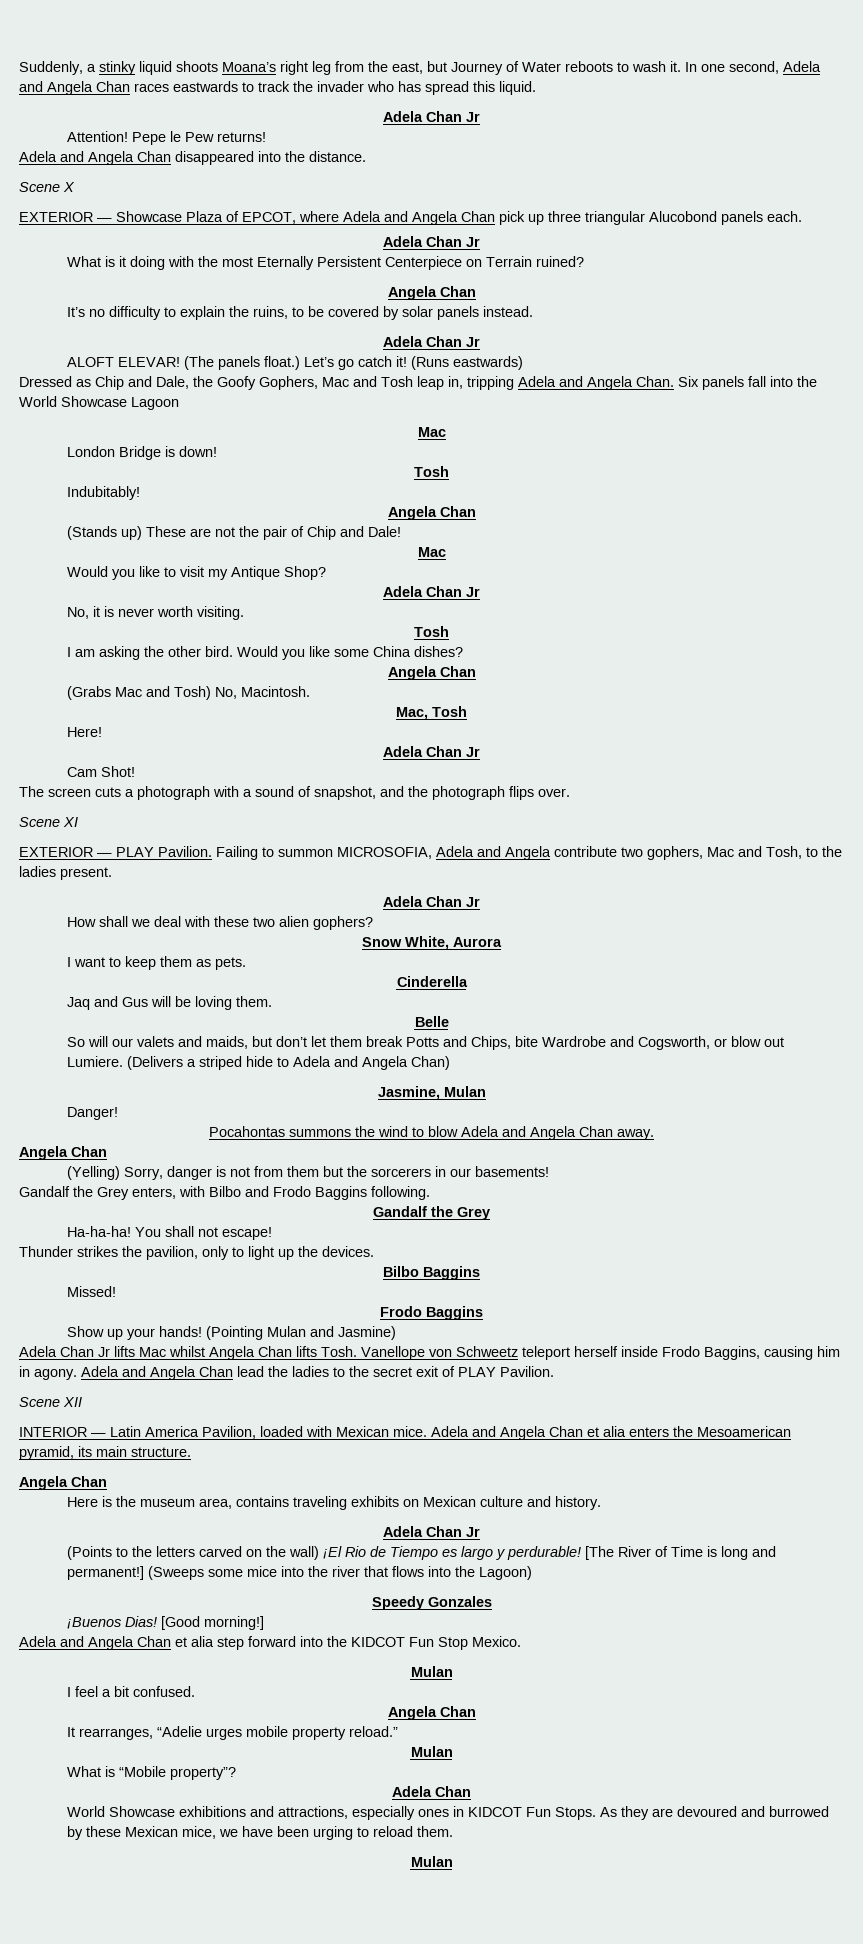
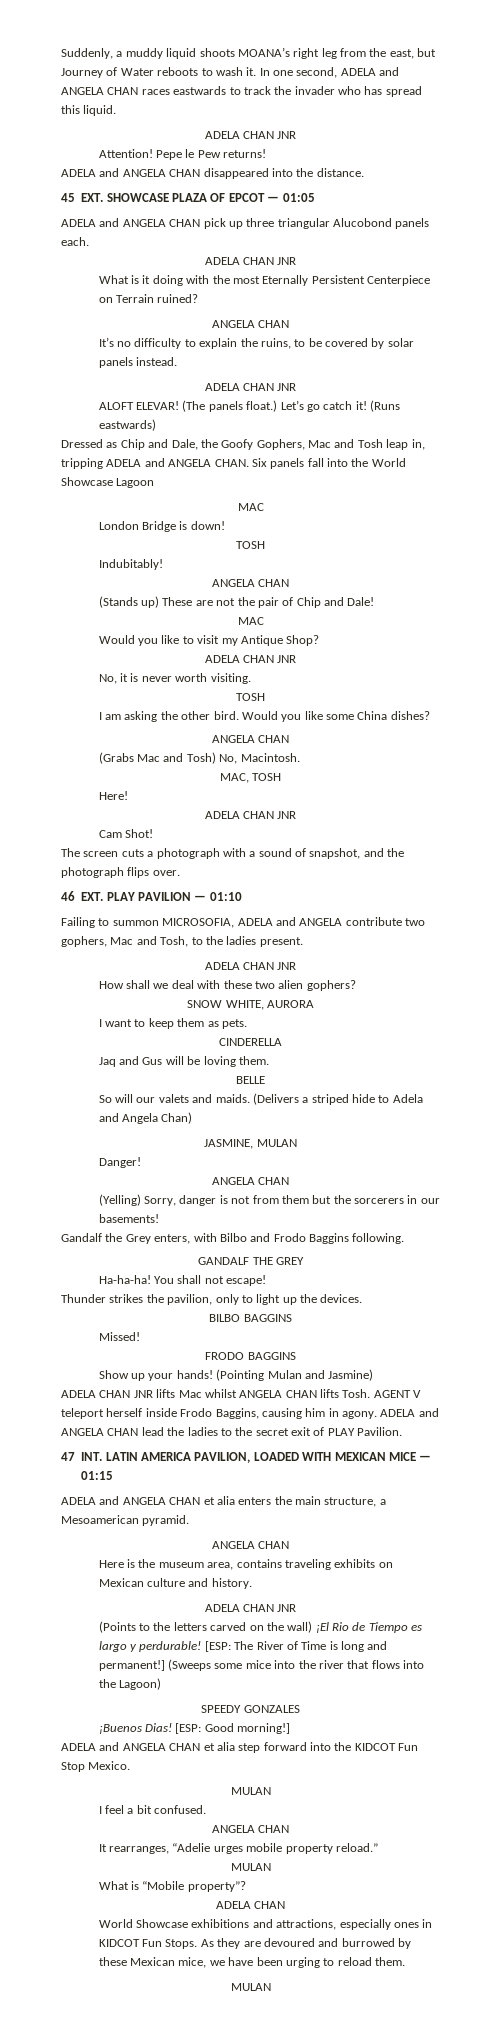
- Suddenly, a stinky liquid shoots Moana’s right leg from the east, but Journey of Water reboots to wash it.
+ Suddenly, a muddy liquid shoots MOANA’s right leg from the east, but Journey of Water reboots to wash it.
- In one second, Adela and Angela Chan races eastwards to track the invader who has spread this liquid.
- Adela Chan Jr
+ In one second, ADELA and ANGELA CHAN races eastwards to track the invader who has spread this liquid.
+ ADELA CHAN JNR
- Adela and Angela Chan disappeared into the distance.
+ ADELA and ANGELA CHAN disappeared into the distance.
- Scene X
- EXTERIOR — Showcase Plaza of EPCOT, where Adela and Angela Chan pick up three triangular Alucobond panels each.
- Adela Chan Jr
+ 45 EXT. SHOWCASE PLAZA OF EPCOT — 01:05
+ ADELA and ANGELA CHAN pick up three triangular Alucobond panels each.
+ ADELA CHAN JNR
  What is it doing with the most Eternally Persistent Centerpiece on Terrain ruined?
- Angela Chan
+ ANGELA CHAN
  It’s no difficulty to explain the ruins, to be covered by solar panels instead.
- Adela Chan Jr
+ ADELA CHAN JNR
- Dressed as Chip and Dale, the Goofy Gophers, Mac and Tosh leap in, tripping Adela and Angela Chan.
+ Dressed as Chip and Dale, the Goofy Gophers, Mac and Tosh leap in, tripping ADELA and ANGELA CHAN.
  Six panels fall into the World Showcase Lagoon
- Mac
+ MAC
  London Bridge is down!
- Tosh
+ TOSH
  Indubitably!
- Angela Chan
+ ANGELA CHAN
  (Stands up) These are not the pair of Chip and Dale!
- Mac
+ MAC
  Would you like to visit my Antique Shop?
- Adela Chan Jr
+ ADELA CHAN JNR
  No, it is never worth visiting.
- Tosh
+ TOSH
  Would you like some China dishes?
- Angela Chan
+ ANGELA CHAN
- Mac, Tosh
+ MAC, TOSH
  Here!
- Adela Chan Jr
+ ADELA CHAN JNR
- Scene XI
- EXTERIOR — PLAY Pavilion. Failing to summon MICROSOFIA, Adela and Angela contribute two gophers, Mac and Tosh, to the ladies present.
- Adela Chan Jr
+ 46 EXT. PLAY PAVILION — 01:10
+ Failing to summon MICROSOFIA, ADELA and ANGELA contribute two gophers, Mac and Tosh, to the ladies present.
+ ADELA CHAN JNR
- Snow White, Aurora
+ SNOW WHITE, AURORA
- Cinderella
+ CINDERELLA
- Belle
+ BELLE
- So will our valets and maids, but don’t let them break Potts and Chips, bite Wardrobe and Cogsworth, or blow out Lumiere.
+ So will our valets and maids.
- Jasmine, Mulan
+ JASMINE, MULAN
  Danger!
- Pocahontas summons the wind to blow Adela and Angela Chan away.
- Angela Chan
+ ANGELA CHAN
  Gandalf the Grey enters, with Bilbo and Frodo Baggins following.
- Gandalf the Grey
+ GANDALF THE GREY
- Bilbo Baggins
+ BILBO BAGGINS
  Missed!
- Frodo Baggins
+ FRODO BAGGINS
- Adela Chan Jr lifts Mac whilst Angela Chan lifts Tosh. Vanellope von Schweetz teleport herself inside Frodo Baggins, causing him in agony.
+ ADELA CHAN JNR lifts Mac whilst ANGELA CHAN lifts Tosh. AGENT V teleport herself inside Frodo Baggins, causing him in agony.
- Adela and Angela Chan lead the ladies to the secret exit of PLAY Pavilion.
+ ADELA and ANGELA CHAN lead the ladies to the secret exit of PLAY Pavilion.
- Scene XII
- INTERIOR — Latin America Pavilion, loaded with Mexican mice. Adela and Angela Chan et alia enters the Mesoamerican pyramid, its main structure.
- Angela Chan
+ 47 INT. LATIN AMERICA PAVILION, LOADED WITH MEXICAN MICE — 01:15
+ ADELA and ANGELA CHAN et alia enters the main structure, a Mesoamerican pyramid.
+ ANGELA CHAN
  Here is the museum area, contains traveling exhibits on Mexican culture and history.
- Adela Chan Jr
+ ADELA CHAN JNR
- [The River of Time is long and permanent!]
+ [ESP: The River of Time is long and permanent!]
- Speedy Gonzales
+ SPEEDY GONZALES
- [Good morning!]
+ [ESP: Good morning!]
- Adela and Angela Chan et alia step forward into the KIDCOT Fun Stop Mexico.
- Mulan
+ ADELA and ANGELA CHAN et alia step forward into the KIDCOT Fun Stop Mexico.
+ MULAN
  I feel a bit confused.
- Angela Chan
+ ANGELA CHAN
  It rearranges, “Adelie urges mobile property reload.”
- Mulan
+ MULAN
  What is “Mobile property”?
- Adela Chan
+ ADELA CHAN
  As they are devoured and burrowed by these Mexican mice, we have been urging to reload them.
- Mulan
+ MULAN

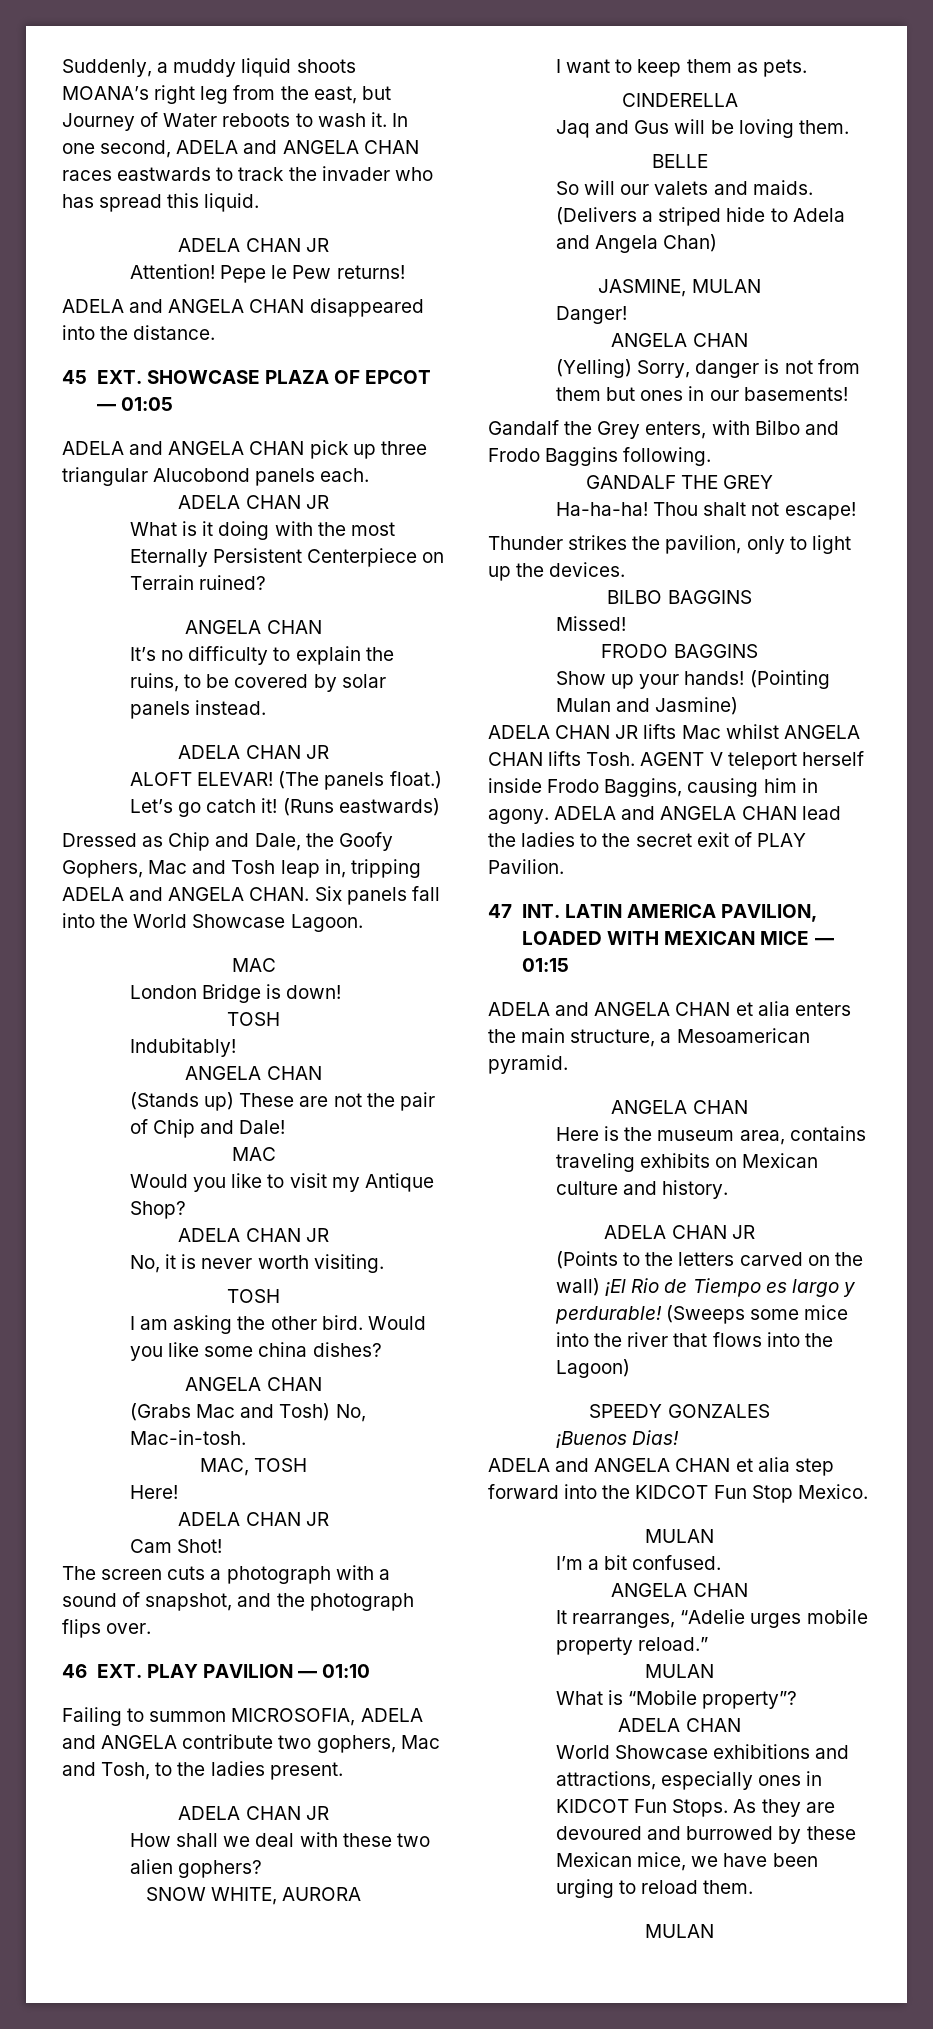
  In one second, ADELA and ANGELA CHAN races eastwards to track the invader who has spread this liquid.
- ADELA CHAN JNR
+ ADELA CHAN JR
  ADELA and ANGELA CHAN pick up three triangular Alucobond panels each.
- ADELA CHAN JNR
+ ADELA CHAN JR
  It’s no difficulty to explain the ruins, to be covered by solar panels instead.
- ADELA CHAN JNR
+ ADELA CHAN JR
- Six panels fall into the World Showcase Lagoon
+ Six panels fall into the World Showcase Lagoon.
  Would you like to visit my Antique Shop?
- ADELA CHAN JNR
+ ADELA CHAN JR
- Would you like some China dishes?
+ Would you like some china dishes?
- (Grabs Mac and Tosh) No, Macintosh.
+ (Grabs Mac and Tosh) No, Mac-in-tosh.
  Here!
- ADELA CHAN JNR
+ ADELA CHAN JR
  Failing to summon MICROSOFIA, ADELA and ANGELA contribute two gophers, Mac and Tosh, to the ladies present.
- ADELA CHAN JNR
+ ADELA CHAN JR
- (Yelling) Sorry, danger is not from them but the sorcerers in our basements!
+ (Yelling) Sorry, danger is not from them but ones in our basements!
- You shall not escape!
+ Thou shalt not escape!
- ADELA CHAN JNR lifts Mac whilst ANGELA CHAN lifts Tosh.
+ ADELA CHAN JR lifts Mac whilst ANGELA CHAN lifts Tosh.
  Here is the museum area, contains traveling exhibits on Mexican culture and history.
- ADELA CHAN JNR
+ ADELA CHAN JR
- [ESP: The River of Time is long and permanent!]
- [ESP: Good morning!]
- I feel a bit confused.
+ I’m a bit confused.

